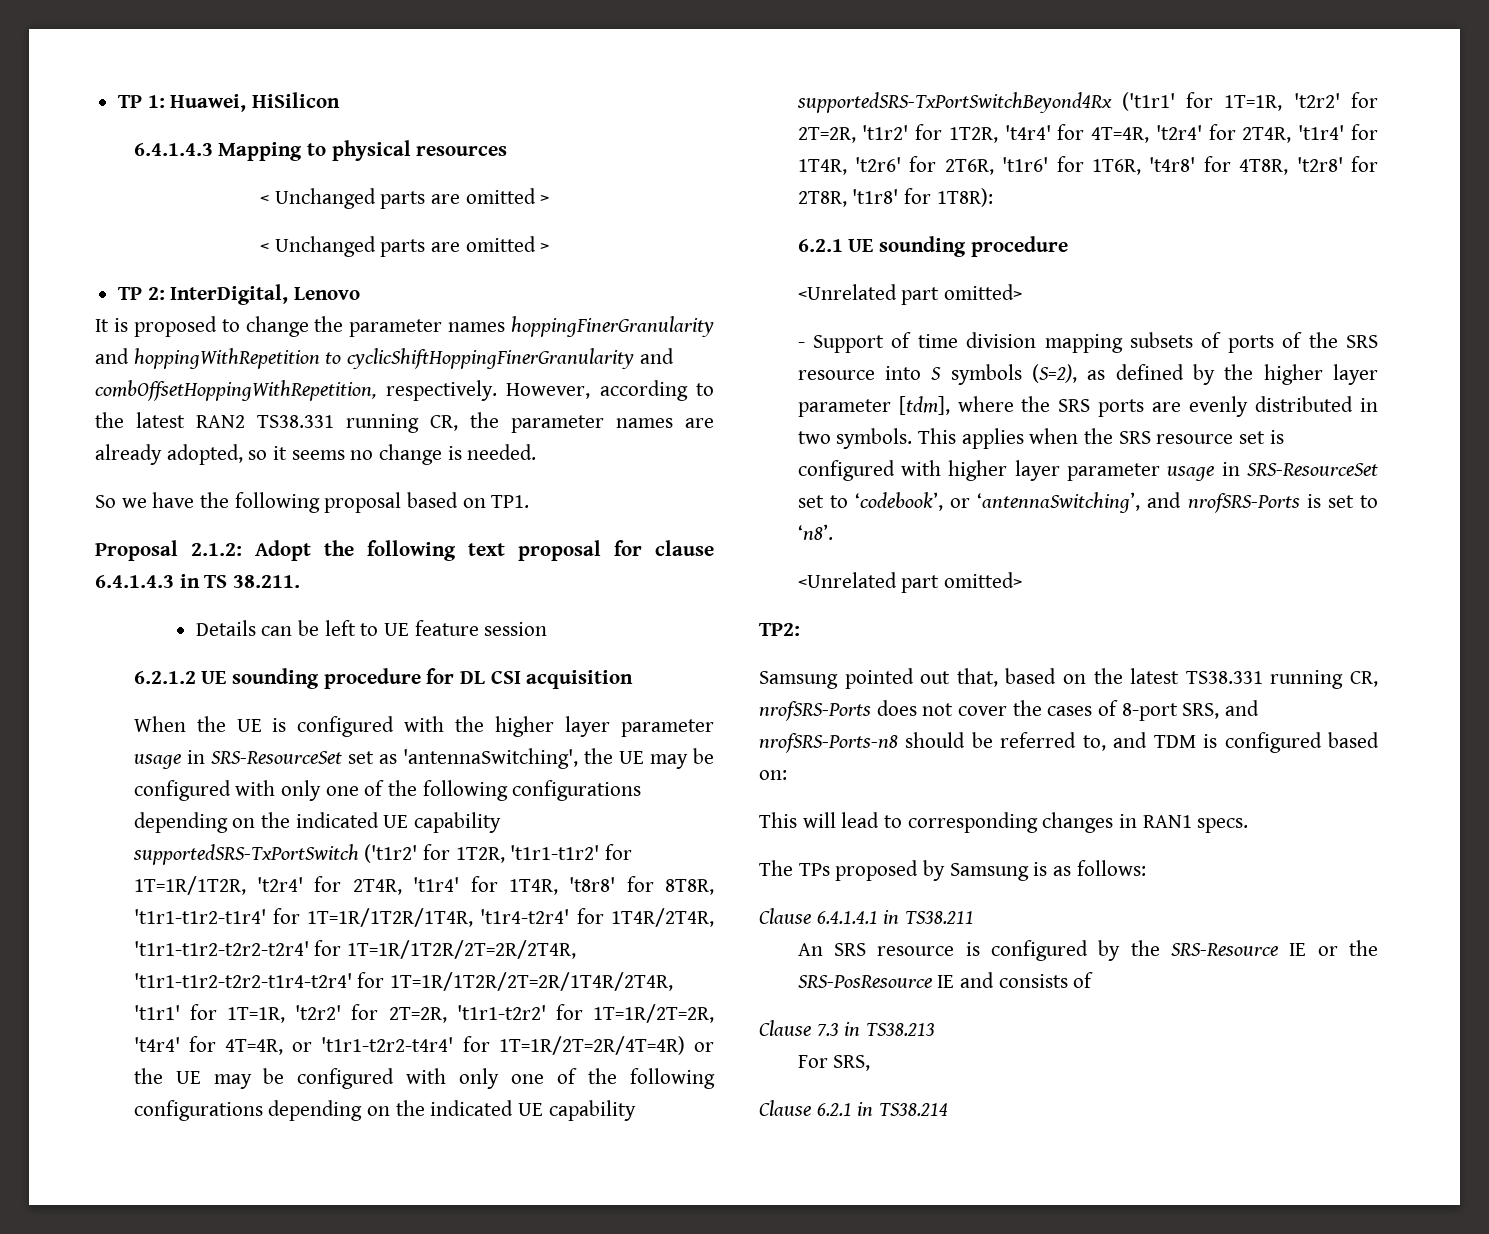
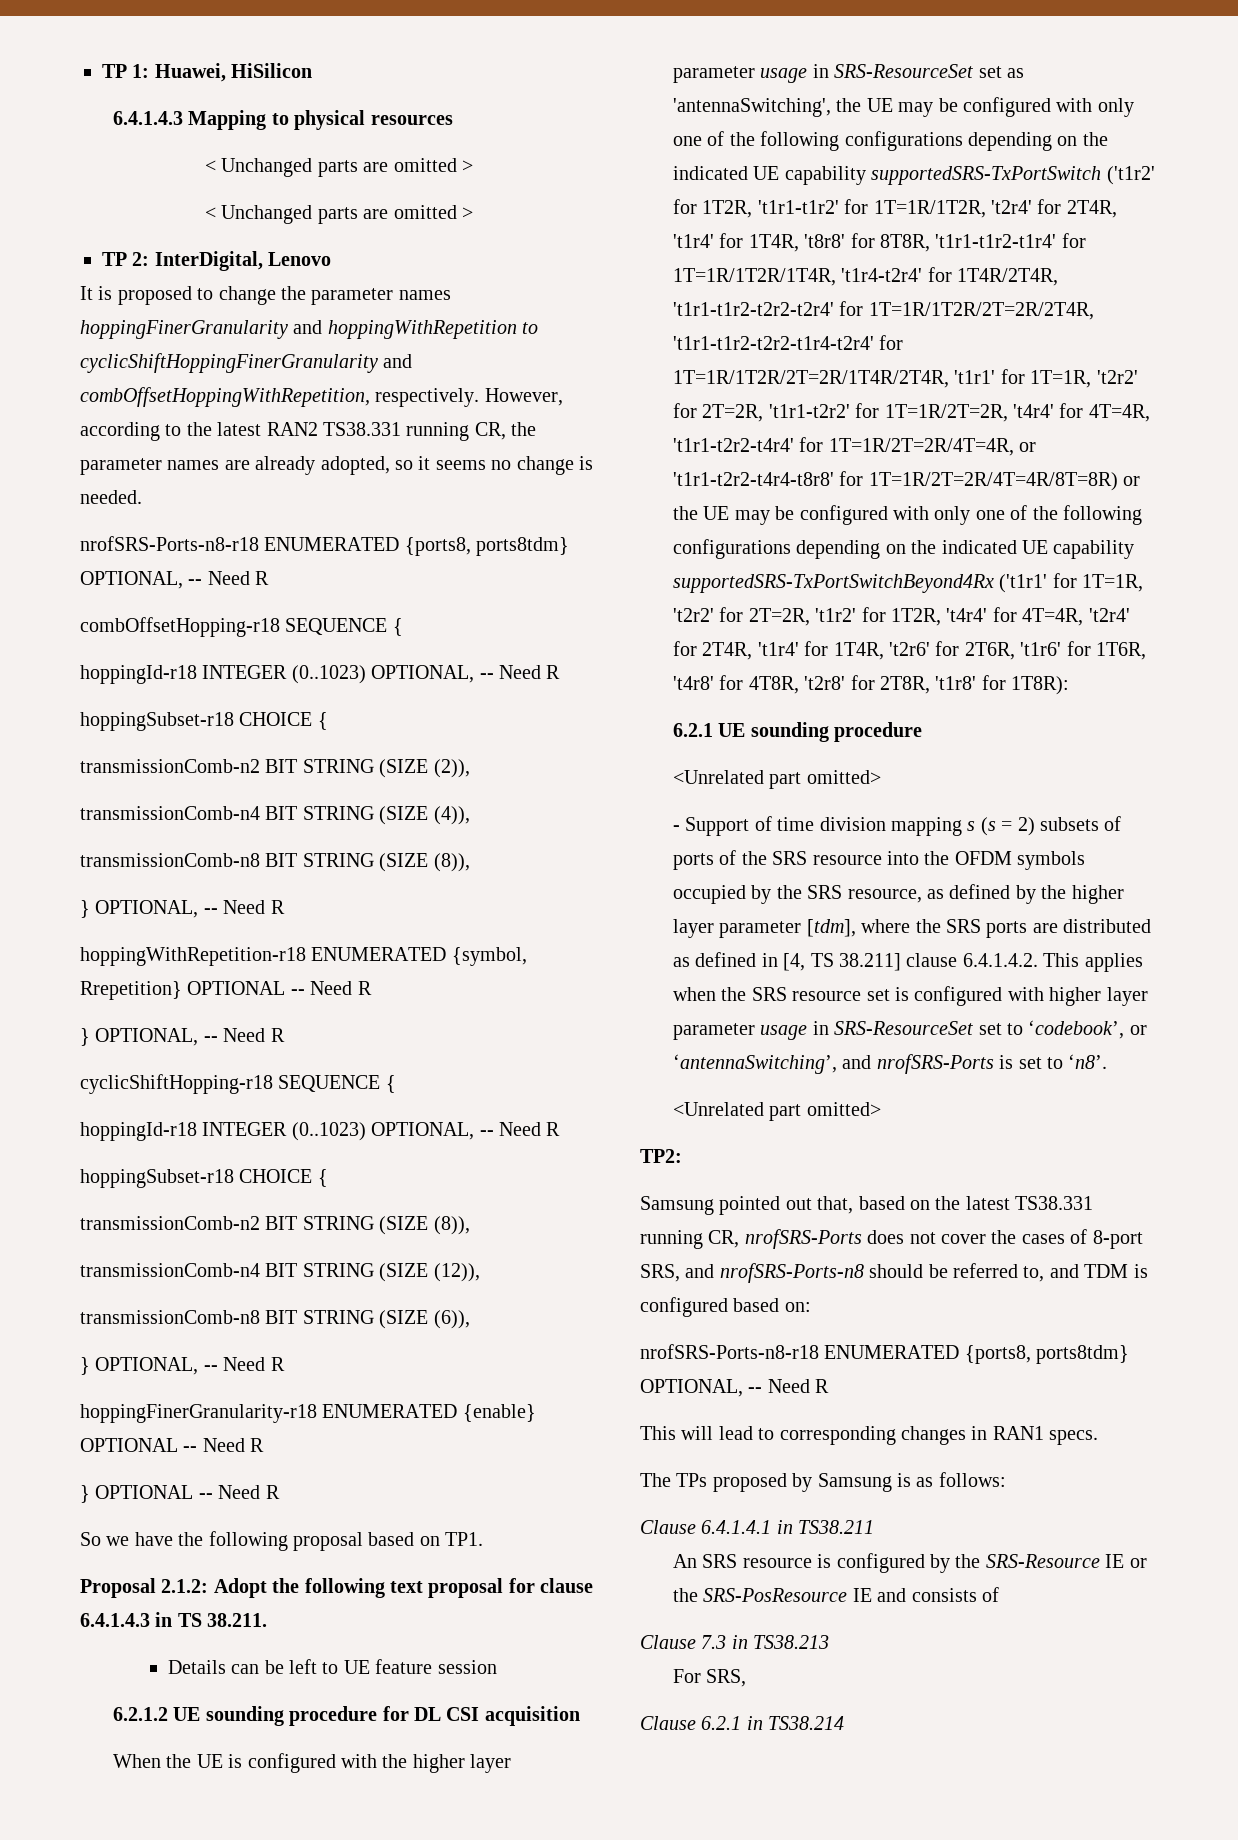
  However, according to the latest RAN2 TS38.331 running CR, the parameter names are already adopted, so it seems no change is needed.
+ nrofSRS-Ports-n8-r18 ENUMERATED {ports8, ports8tdm} OPTIONAL, -- Need R
+ combOffsetHopping-r18 SEQUENCE {
+ hoppingId-r18 INTEGER (0..1023) OPTIONAL, -- Need R
+ hoppingSubset-r18 CHOICE {
+ transmissionComb-n2 BIT STRING (SIZE (2)),
+ transmissionComb-n4 BIT STRING (SIZE (4)),
+ transmissionComb-n8 BIT STRING (SIZE (8)),
+ } OPTIONAL, -- Need R
+ hoppingWithRepetition-r18 ENUMERATED {symbol, Rrepetition} OPTIONAL -- Need R
+ } OPTIONAL, -- Need R
+ cyclicShiftHopping-r18 SEQUENCE {
+ hoppingId-r18 INTEGER (0..1023) OPTIONAL, -- Need R
+ hoppingSubset-r18 CHOICE {
+ transmissionComb-n2 BIT STRING (SIZE (8)),
+ transmissionComb-n4 BIT STRING (SIZE (12)),
+ transmissionComb-n8 BIT STRING (SIZE (6)),
+ } OPTIONAL, -- Need R
+ hoppingFinerGranularity-r18 ENUMERATED {enable} OPTIONAL -- Need R
+ } OPTIONAL -- Need R
- When the UE is configured with the higher layer parameter usage in SRS-ResourceSet set as 'antennaSwitching', the UE may be configured with only one of the following configurations depending on the indicated UE capability supportedSRS-TxPortSwitch ('t1r2' for 1T2R, 't1r1-t1r2' for 1T=1R/1T2R, 't2r4' for 2T4R, 't1r4' for 1T4R, 't8r8' for 8T8R, 't1r1-t1r2-t1r4' for 1T=1R/1T2R/1T4R, 't1r4-t2r4' for 1T4R/2T4R, 't1r1-t1r2-t2r2-t2r4' for 1T=1R/1T2R/2T=2R/2T4R, 't1r1-t1r2-t2r2-t1r4-t2r4' for 1T=1R/1T2R/2T=2R/1T4R/2T4R, 't1r1' for 1T=1R, 't2r2' for 2T=2R, 't1r1-t2r2' for 1T=1R/2T=2R, 't4r4' for 4T=4R, or 't1r1-t2r2-t4r4' for 1T=1R/2T=2R/4T=4R) or the UE may be configured with only one of the following configurations depending on the indicated UE capability supportedSRS-TxPortSwitchBeyond4Rx ('t1r1' for 1T=1R, 't2r2' for 2T=2R, 't1r2' for 1T2R, 't4r4' for 4T=4R, 't2r4' for 2T4R, 't1r4' for 1T4R, 't2r6' for 2T6R, 't1r6' for 1T6R, 't4r8' for 4T8R, 't2r8' for 2T8R, 't1r8' for 1T8R):
+ When the UE is configured with the higher layer parameter usage in SRS-ResourceSet set as 'antennaSwitching', the UE may be configured with only one of the following configurations depending on the indicated UE capability supportedSRS-TxPortSwitch ('t1r2' for 1T2R, 't1r1-t1r2' for 1T=1R/1T2R, 't2r4' for 2T4R, 't1r4' for 1T4R, 't8r8' for 8T8R, 't1r1-t1r2-t1r4' for 1T=1R/1T2R/1T4R, 't1r4-t2r4' for 1T4R/2T4R, 't1r1-t1r2-t2r2-t2r4' for 1T=1R/1T2R/2T=2R/2T4R, 't1r1-t1r2-t2r2-t1r4-t2r4' for 1T=1R/1T2R/2T=2R/1T4R/2T4R, 't1r1' for 1T=1R, 't2r2' for 2T=2R, 't1r1-t2r2' for 1T=1R/2T=2R, 't4r4' for 4T=4R, 't1r1-t2r2-t4r4' for 1T=1R/2T=2R/4T=4R, or 't1r1-t2r2-t4r4-t8r8' for 1T=1R/2T=2R/4T=4R/8T=8R) or the UE may be configured with only one of the following configurations depending on the indicated UE capability supportedSRS-TxPortSwitchBeyond4Rx ('t1r1' for 1T=1R, 't2r2' for 2T=2R, 't1r2' for 1T2R, 't4r4' for 4T=4R, 't2r4' for 2T4R, 't1r4' for 1T4R, 't2r6' for 2T6R, 't1r6' for 1T6R, 't4r8' for 4T8R, 't2r8' for 2T8R, 't1r8' for 1T8R):
- - Support of time division mapping subsets of ports of the SRS resource into S symbols (S=2), as defined by the higher layer parameter [tdm], where the SRS ports are evenly distributed in two symbols. This applies when the SRS resource set is configured with higher layer parameter usage in SRS-ResourceSet set to ‘codebook’, or ‘antennaSwitching’, and nrofSRS-Ports is set to ‘n8’.
+ - Support of time division mapping s (s = 2) subsets of ports of the SRS resource into the OFDM symbols occupied by the SRS resource, as defined by the higher layer parameter [tdm], where the SRS ports are distributed as defined in [4, TS 38.211] clause 6.4.1.4.2. This applies when the SRS resource set is configured with higher layer parameter usage in SRS-ResourceSet set to ‘codebook’, or ‘antennaSwitching’, and nrofSRS-Ports is set to ‘n8’.
  Samsung pointed out that, based on the latest TS38.331 running CR, nrofSRS-Ports does not cover the cases of 8-port SRS, and nrofSRS-Ports-n8 should be referred to, and TDM is configured based on:
+ nrofSRS-Ports-n8-r18 ENUMERATED {ports8, ports8tdm} OPTIONAL, -- Need R

